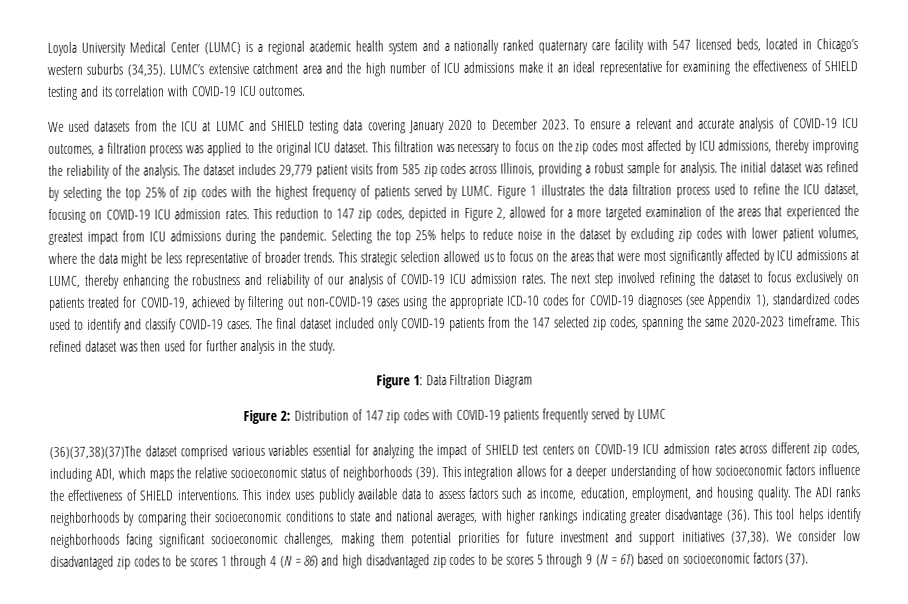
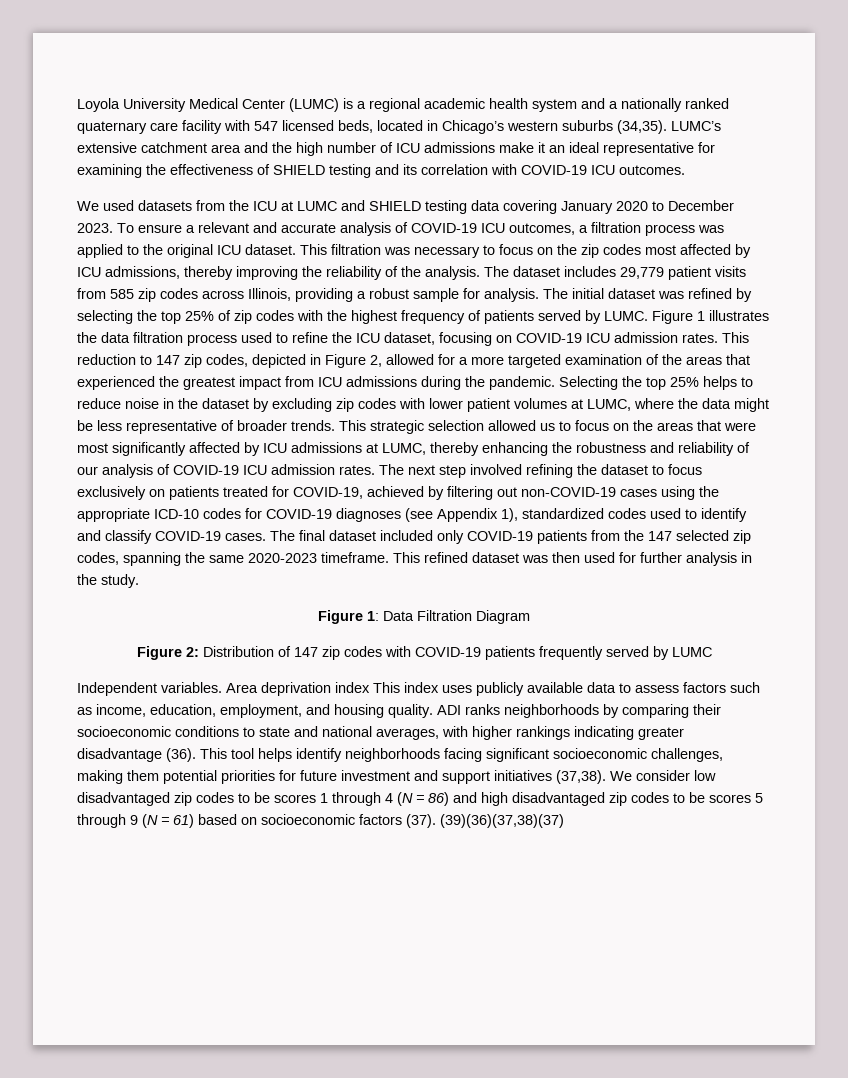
- Selecting the top 25% helps to reduce noise in the dataset by excluding zip codes with lower patient volumes, where the data might be less representative of broader trends.
+ Selecting the top 25% helps to reduce noise in the dataset by excluding zip codes with lower patient volumes at LUMC, where the data might be less representative of broader trends.
- (36)(37,38)(37)The dataset comprised various variables essential for analyzing the impact of SHIELD test centers on COVID-19 ICU admission rates across different zip codes, including ADI, which maps the relative socioeconomic status of neighborhoods (39). This integration allows for a deeper understanding of how socioeconomic factors influence the effectiveness of SHIELD interventions. This index uses publicly available data to assess factors such as income, education, employment, and housing quality.
+ Independent variables. Area deprivation index This index uses publicly available data to assess factors such as income, education, employment, and housing quality.
- The ADI ranks neighborhoods by comparing their socioeconomic conditions to state and national averages, with higher rankings indicating greater disadvantage (36).
+ ADI ranks neighborhoods by comparing their socioeconomic conditions to state and national averages, with higher rankings indicating greater disadvantage (36).
+ (39)(36)(37,38)(37)

